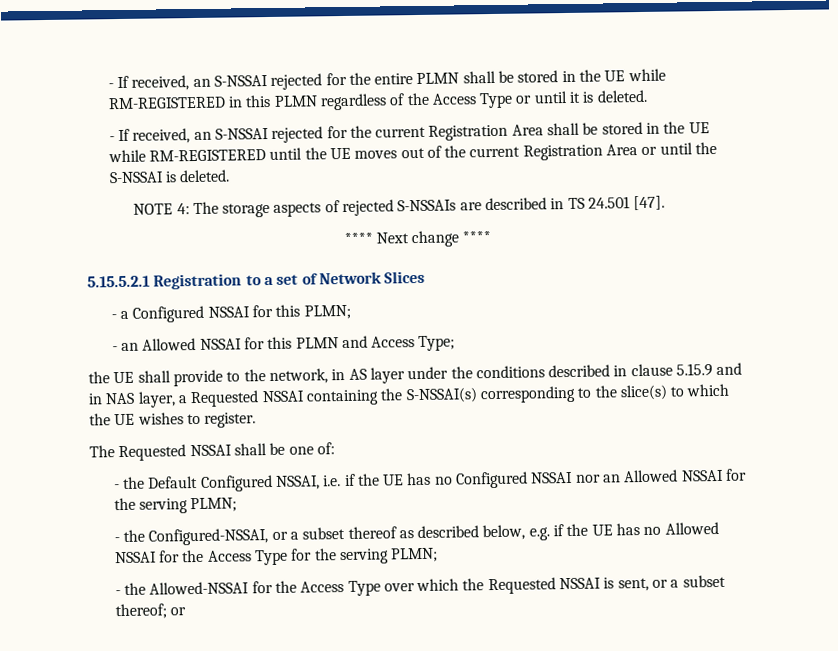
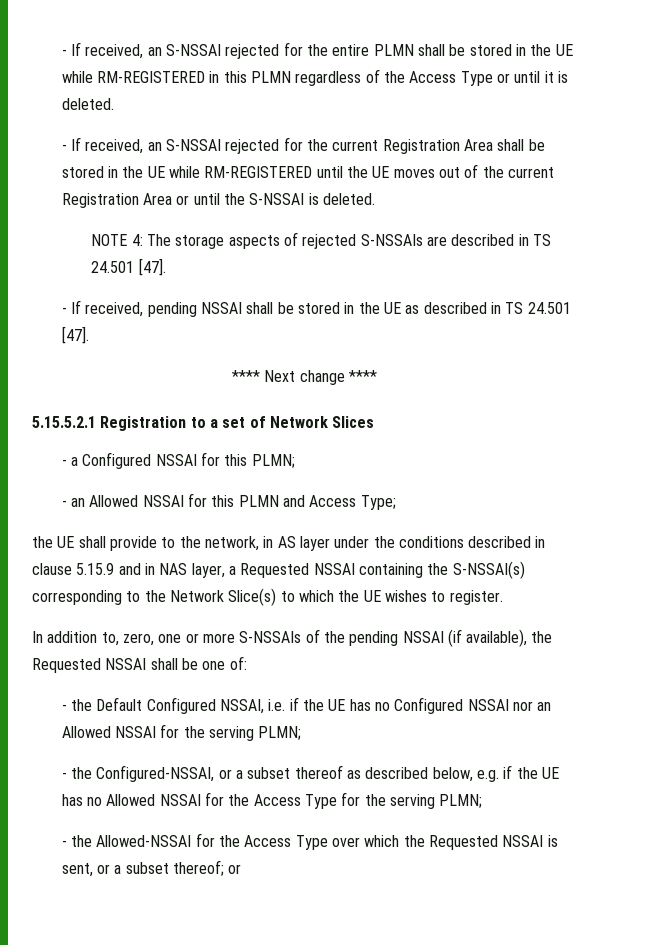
+ - If received, pending NSSAI shall be stored in the UE as described in TS 24.501 [47].
- the UE shall provide to the network, in AS layer under the conditions described in clause 5.15.9 and in NAS layer, a Requested NSSAI containing the S-NSSAI(s) corresponding to the slice(s) to which the UE wishes to register.
+ the UE shall provide to the network, in AS layer under the conditions described in clause 5.15.9 and in NAS layer, a Requested NSSAI containing the S-NSSAI(s) corresponding to the Network Slice(s) to which the UE wishes to register.
- The Requested NSSAI shall be one of:
+ In addition to, zero, one or more S-NSSAIs of the pending NSSAI (if available), the Requested NSSAI shall be one of:

